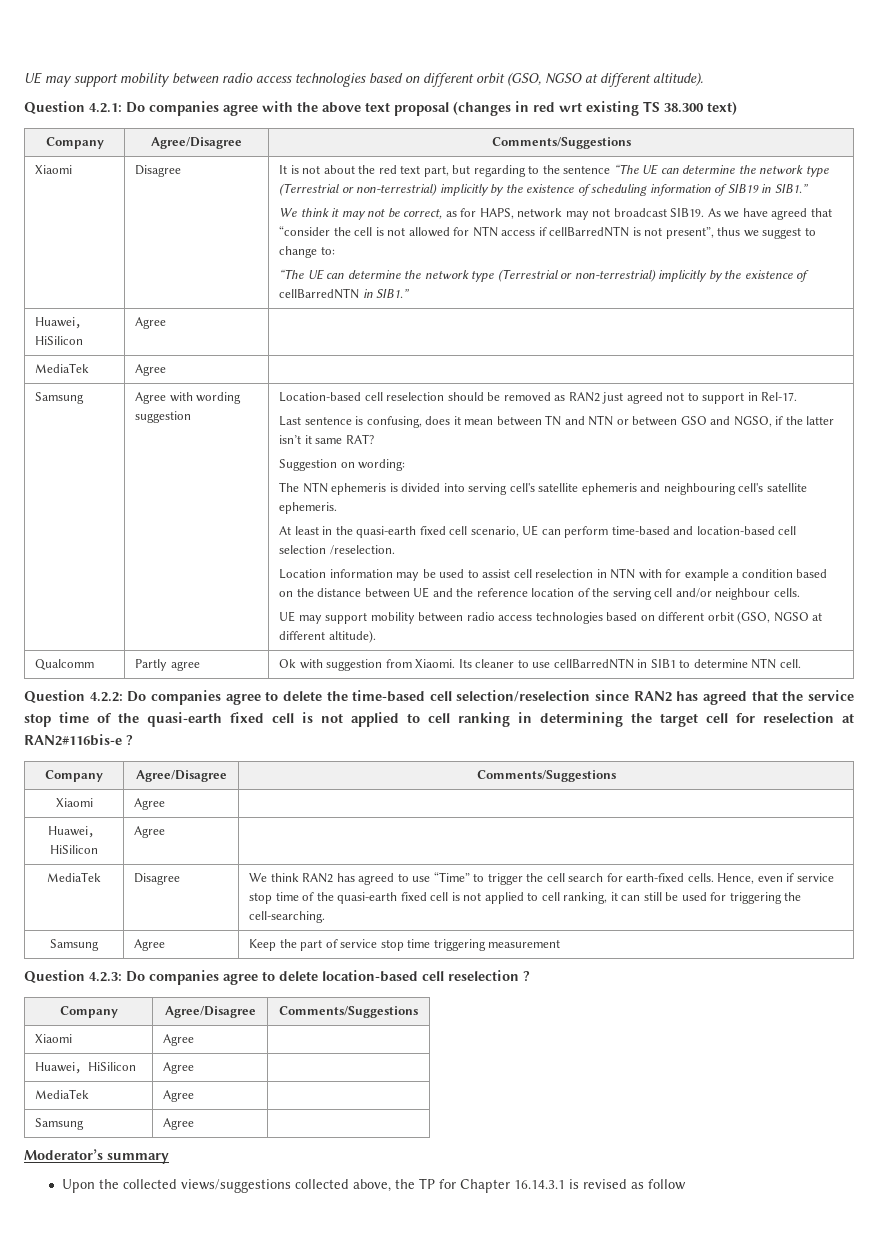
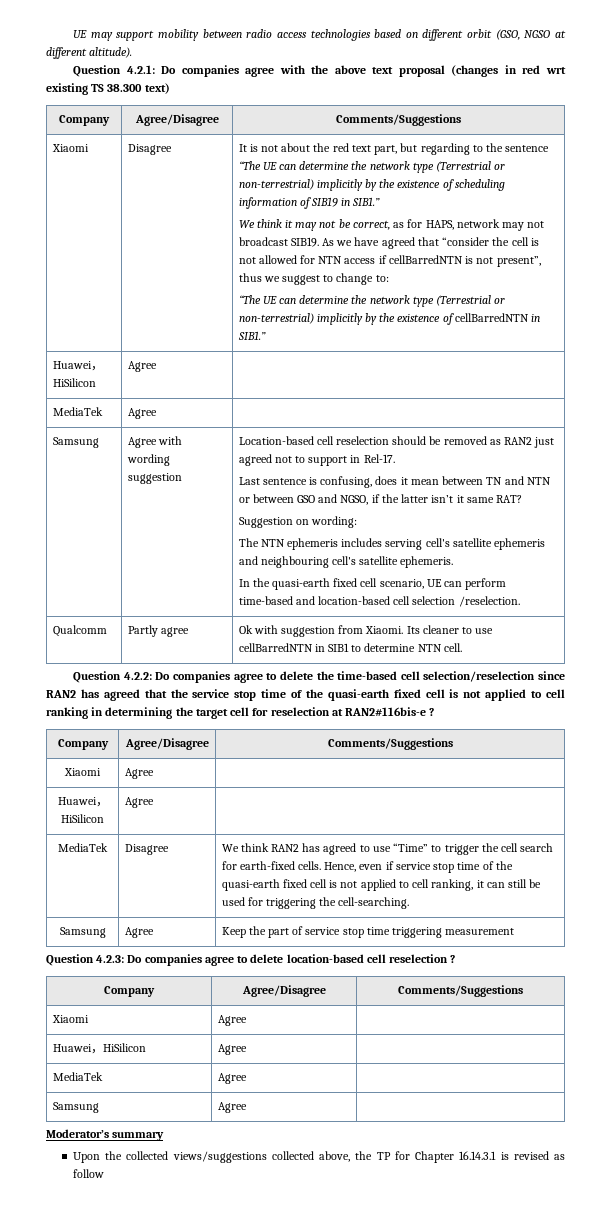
- The NTN ephemeris is divided into serving cell's satellite ephemeris and neighbouring cell's satellite ephemeris.
+ The NTN ephemeris includes serving cell's satellite ephemeris and neighbouring cell's satellite ephemeris.
- At least in the quasi-earth fixed cell scenario, UE can perform time-based and location-based cell selection /reselection.
+ In the quasi-earth fixed cell scenario, UE can perform time-based and location-based cell selection /reselection.
- Location information may be used to assist cell reselection in NTN with for example a condition based on the distance between UE and the reference location of the serving cell and/or neighbour cells.
- UE may support mobility between radio access technologies based on different orbit (GSO, NGSO at different altitude).

